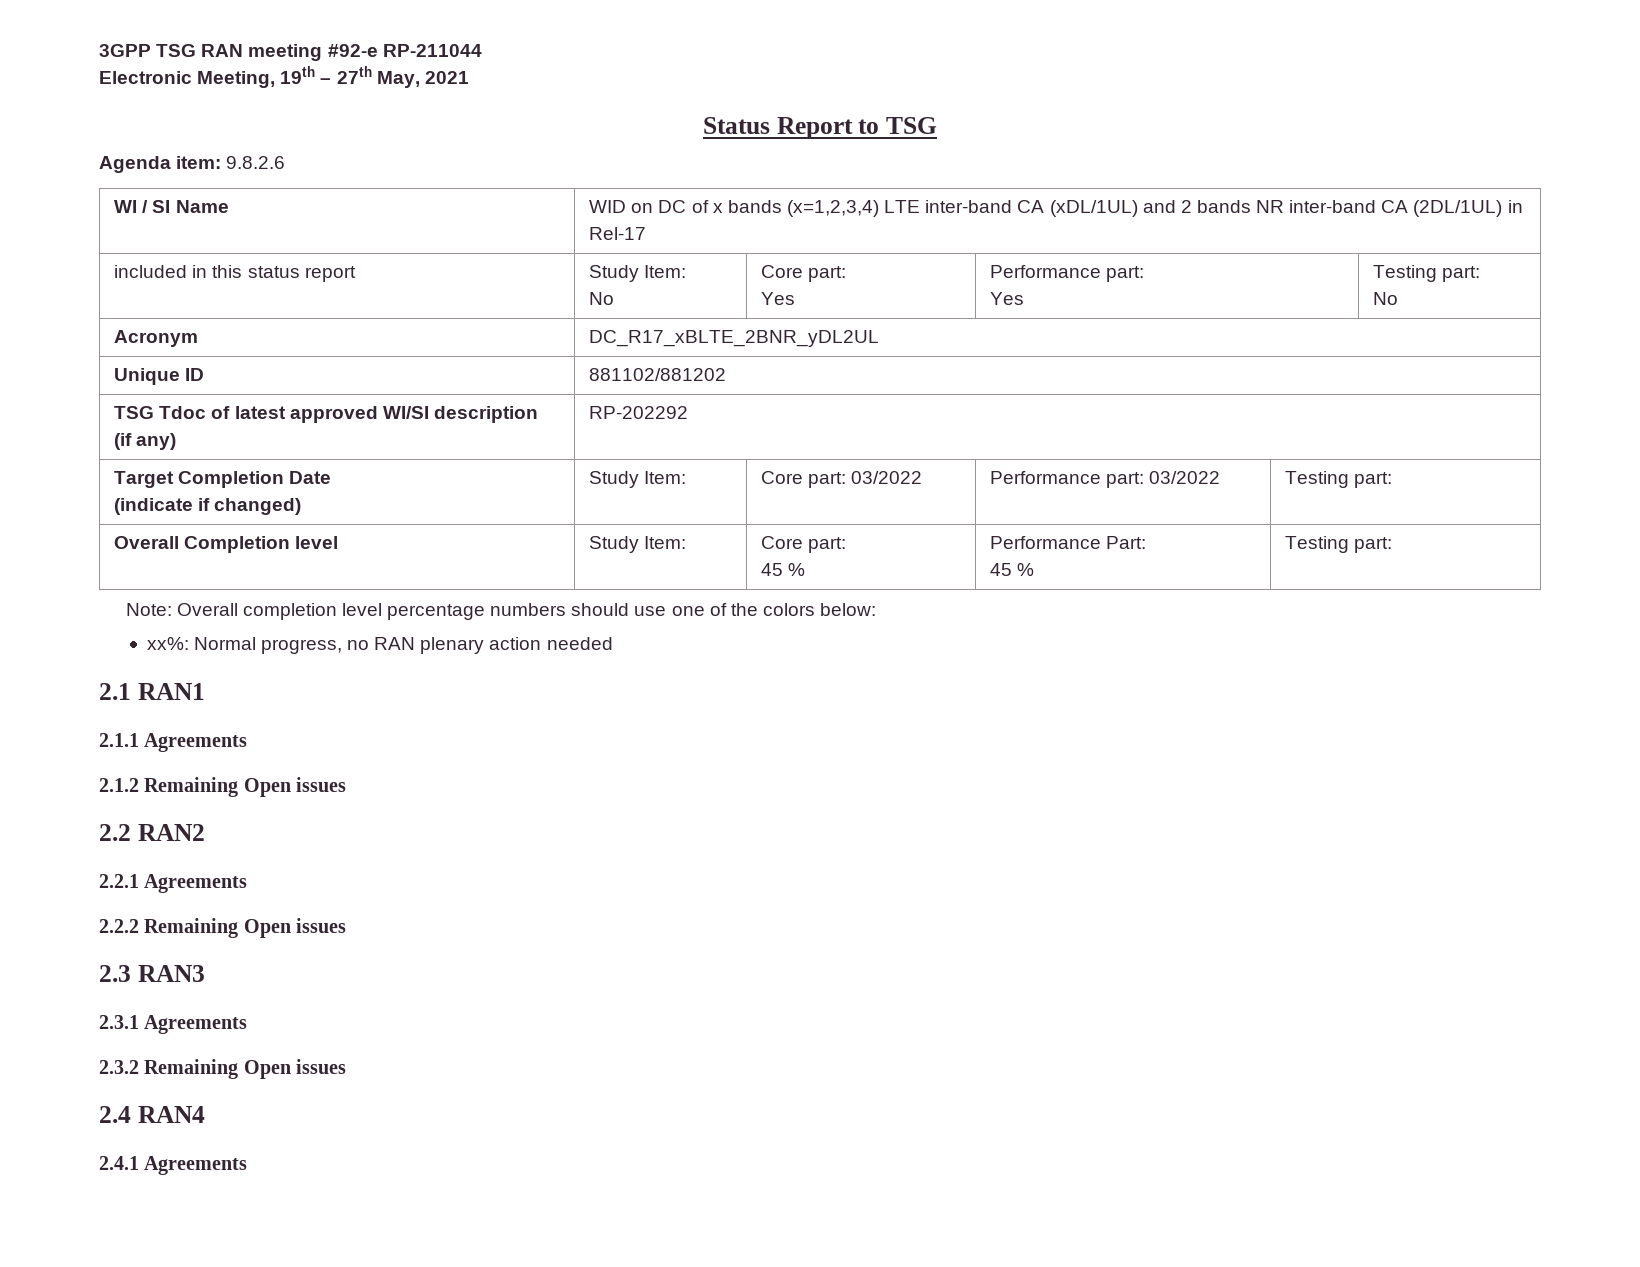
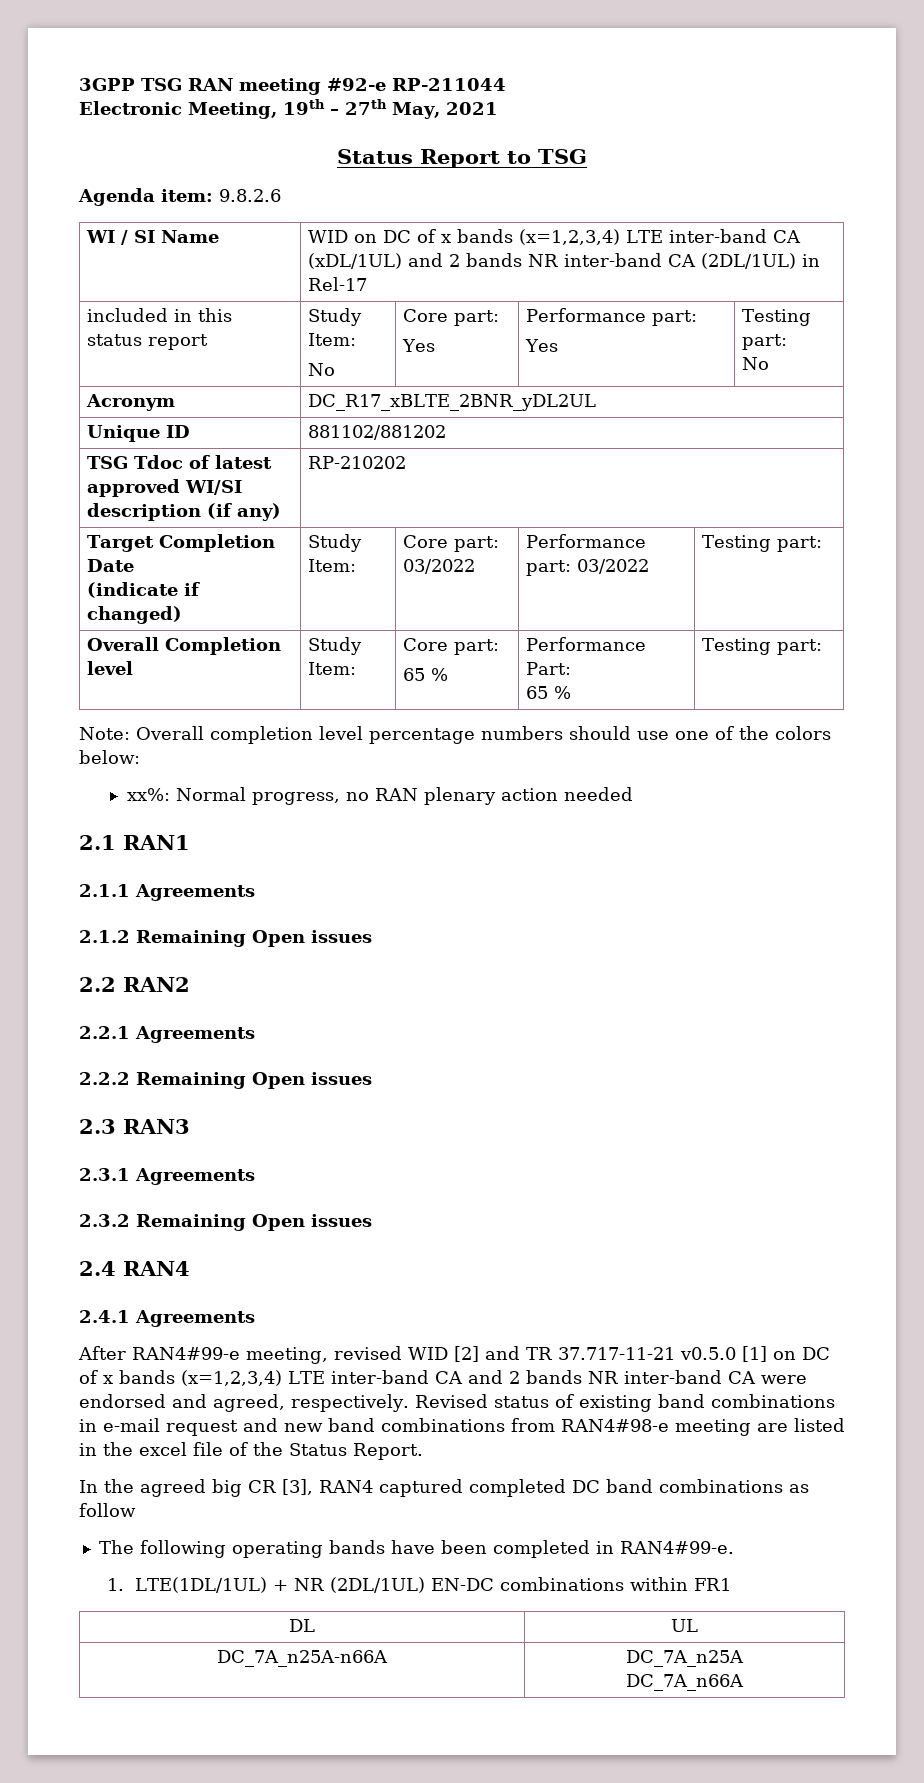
- TSG Tdoc of latest approved WI/SI description (if any) | RP-202292
+ TSG Tdoc of latest approved WI/SI description (if any) | RP-210202
  Overall Completion level | Study Item: | Core part:
- 45 % | Performance Part:
- 45 % | Testing part:
+ 65 % | Performance Part:
+ 65 % | Testing part:
+ After RAN4#99-e meeting, revised WID [2] and TR 37.717-11-21 v0.5.0 [1] on DC of x bands (x=1,2,3,4) LTE inter-band CA and 2 bands NR inter-band CA were endorsed and agreed, respectively. Revised status of existing band combinations in e-mail request and new band combinations from RAN4#98-e meeting are listed in the excel file of the Status Report.
+ In the agreed big CR [3], RAN4 captured completed DC band combinations as follow
+ The following operating bands have been completed in RAN4#99-e.
+ 1. LTE(1DL/1UL) + NR (2DL/1UL) EN-DC combinations within FR1
+ DL | UL
+ DC_7A_n25A-n66A | DC_7A_n25A
+ DC_7A_n66A

